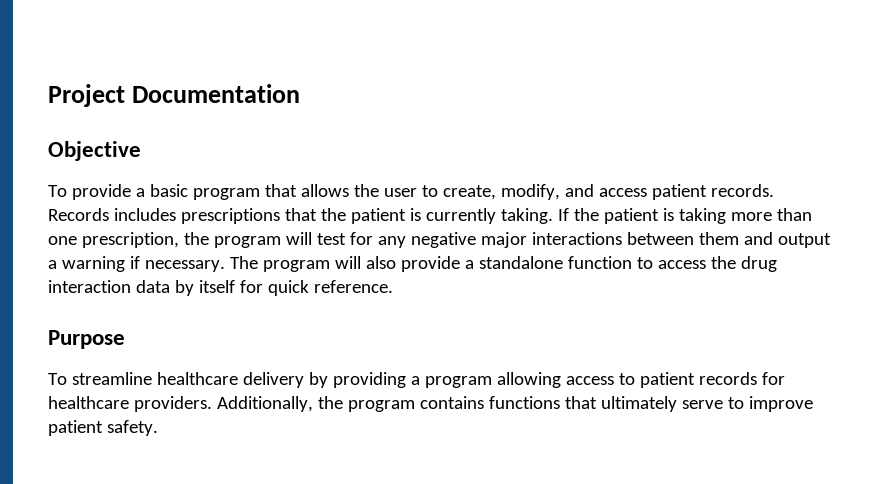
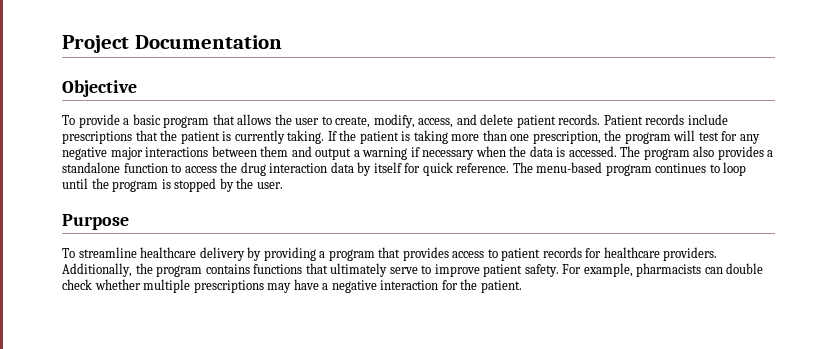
- To provide a basic program that allows the user to create, modify, and access patient records. Records includes prescriptions that the patient is currently taking.
+ To provide a basic program that allows the user to create, modify, access, and delete patient records. Patient records include prescriptions that the patient is currently taking.
- If the patient is taking more than one prescription, the program will test for any negative major interactions between them and output a warning if necessary. The program will also provide a standalone function to access the drug interaction data by itself for quick reference.
+ If the patient is taking more than one prescription, the program will test for any negative major interactions between them and output a warning if necessary when the data is accessed. The program also provides a standalone function to access the drug interaction data by itself for quick reference. The menu-based program continues to loop until the program is stopped by the user.
- To streamline healthcare delivery by providing a program allowing access to patient records for healthcare providers.
+ To streamline healthcare delivery by providing a program that provides access to patient records for healthcare providers.
+ For example, pharmacists can double check whether multiple prescriptions may have a negative interaction for the patient.

